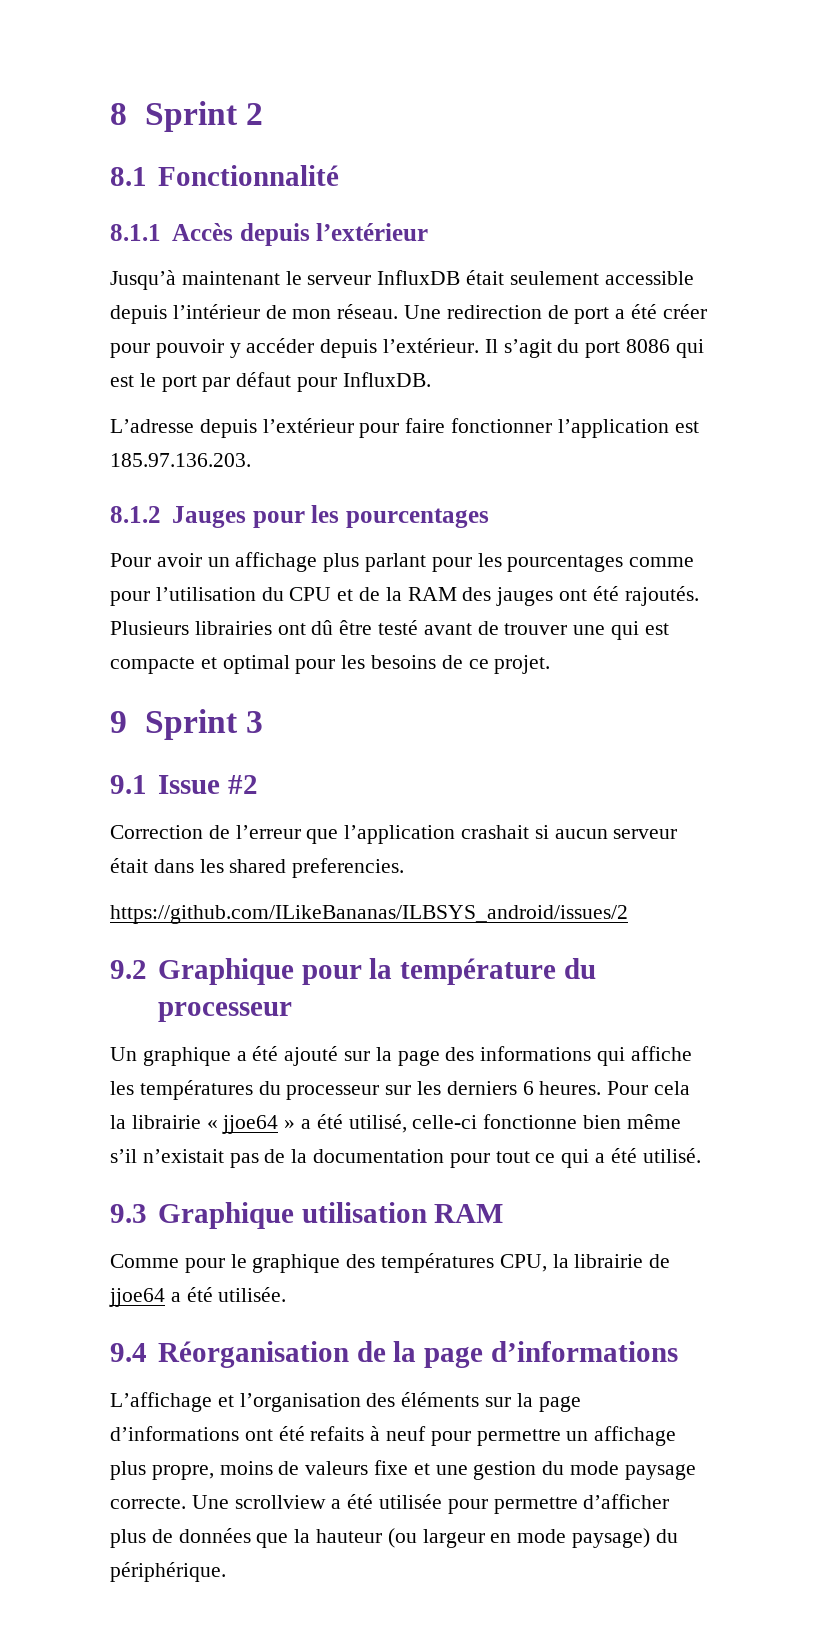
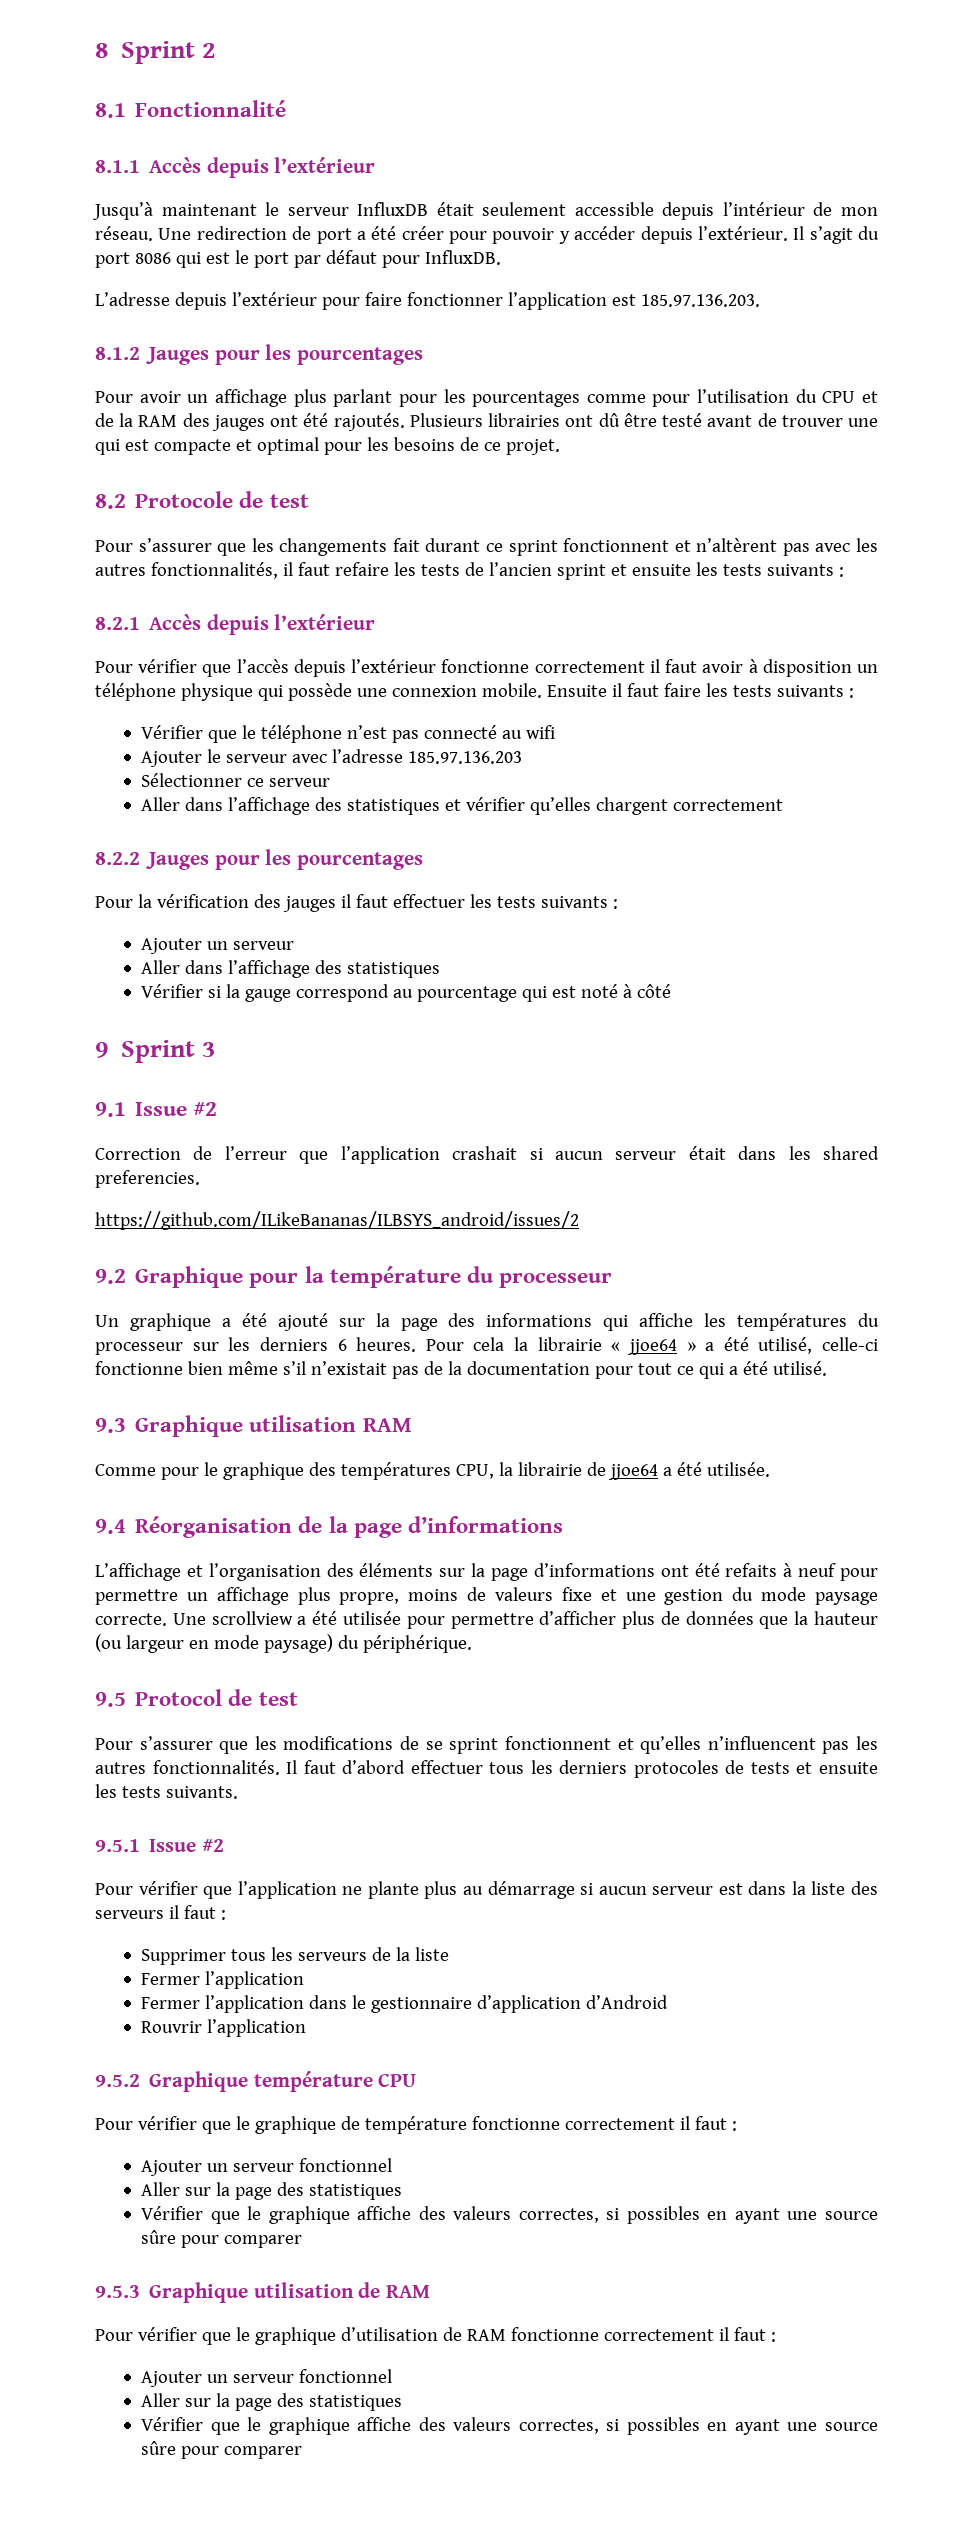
+ 8.2 Protocole de test
+ Pour s’assurer que les changements fait durant ce sprint fonctionnent et n’altèrent pas avec les autres fonctionnalités, il faut refaire les tests de l’ancien sprint et ensuite les tests suivants :
+ 8.2.1 Accès depuis l’extérieur
+ Pour vérifier que l’accès depuis l’extérieur fonctionne correctement il faut avoir à disposition un téléphone physique qui possède une connexion mobile. Ensuite il faut faire les tests suivants :
+ Vérifier que le téléphone n’est pas connecté au wifi
+ Ajouter le serveur avec l’adresse 185.97.136.203
+ Sélectionner ce serveur
+ Aller dans l’affichage des statistiques et vérifier qu’elles chargent correctement
+ 8.2.2 Jauges pour les pourcentages
+ Pour la vérification des jauges il faut effectuer les tests suivants :
+ Ajouter un serveur
+ Aller dans l’affichage des statistiques
+ Vérifier si la gauge correspond au pourcentage qui est noté à côté
+ 9.5 Protocol de test
+ Pour s’assurer que les modifications de se sprint fonctionnent et qu’elles n’influencent pas les autres fonctionnalités. Il faut d’abord effectuer tous les derniers protocoles de tests et ensuite les tests suivants.
+ 9.5.1 Issue #2
+ Pour vérifier que l’application ne plante plus au démarrage si aucun serveur est dans la liste des serveurs il faut :
+ Supprimer tous les serveurs de la liste
+ Fermer l’application
+ Fermer l’application dans le gestionnaire d’application d’Android
+ Rouvrir l’application
+ 9.5.2 Graphique température CPU
+ Pour vérifier que le graphique de température fonctionne correctement il faut :
+ Ajouter un serveur fonctionnel
+ Aller sur la page des statistiques
+ Vérifier que le graphique affiche des valeurs correctes, si possibles en ayant une source sûre pour comparer
+ 9.5.3 Graphique utilisation de RAM
+ Pour vérifier que le graphique d’utilisation de RAM fonctionne correctement il faut :
+ Ajouter un serveur fonctionnel
+ Aller sur la page des statistiques
+ Vérifier que le graphique affiche des valeurs correctes, si possibles en ayant une source sûre pour comparer

